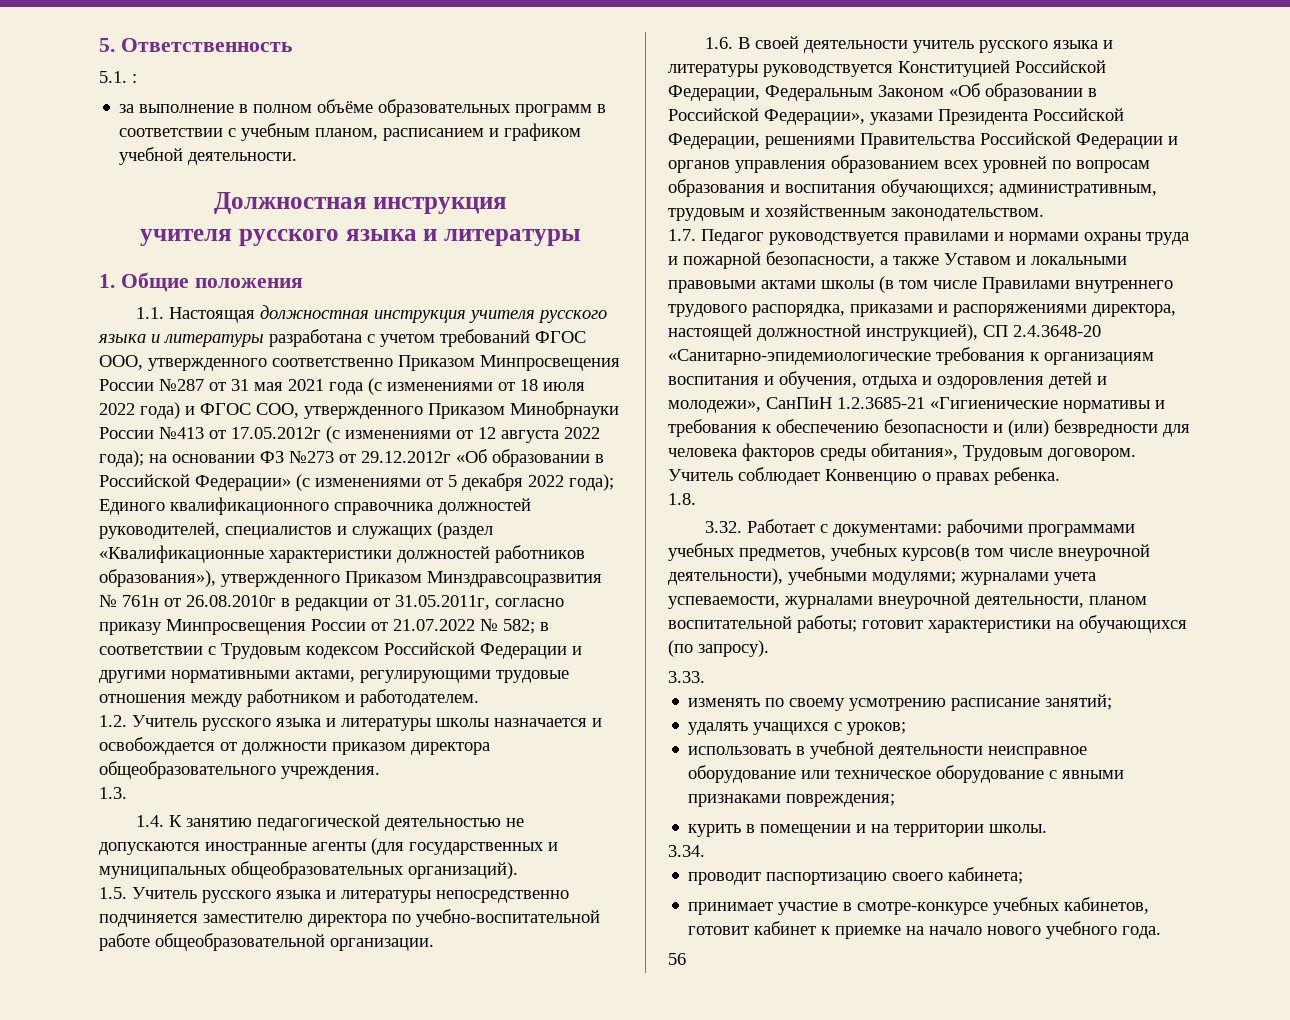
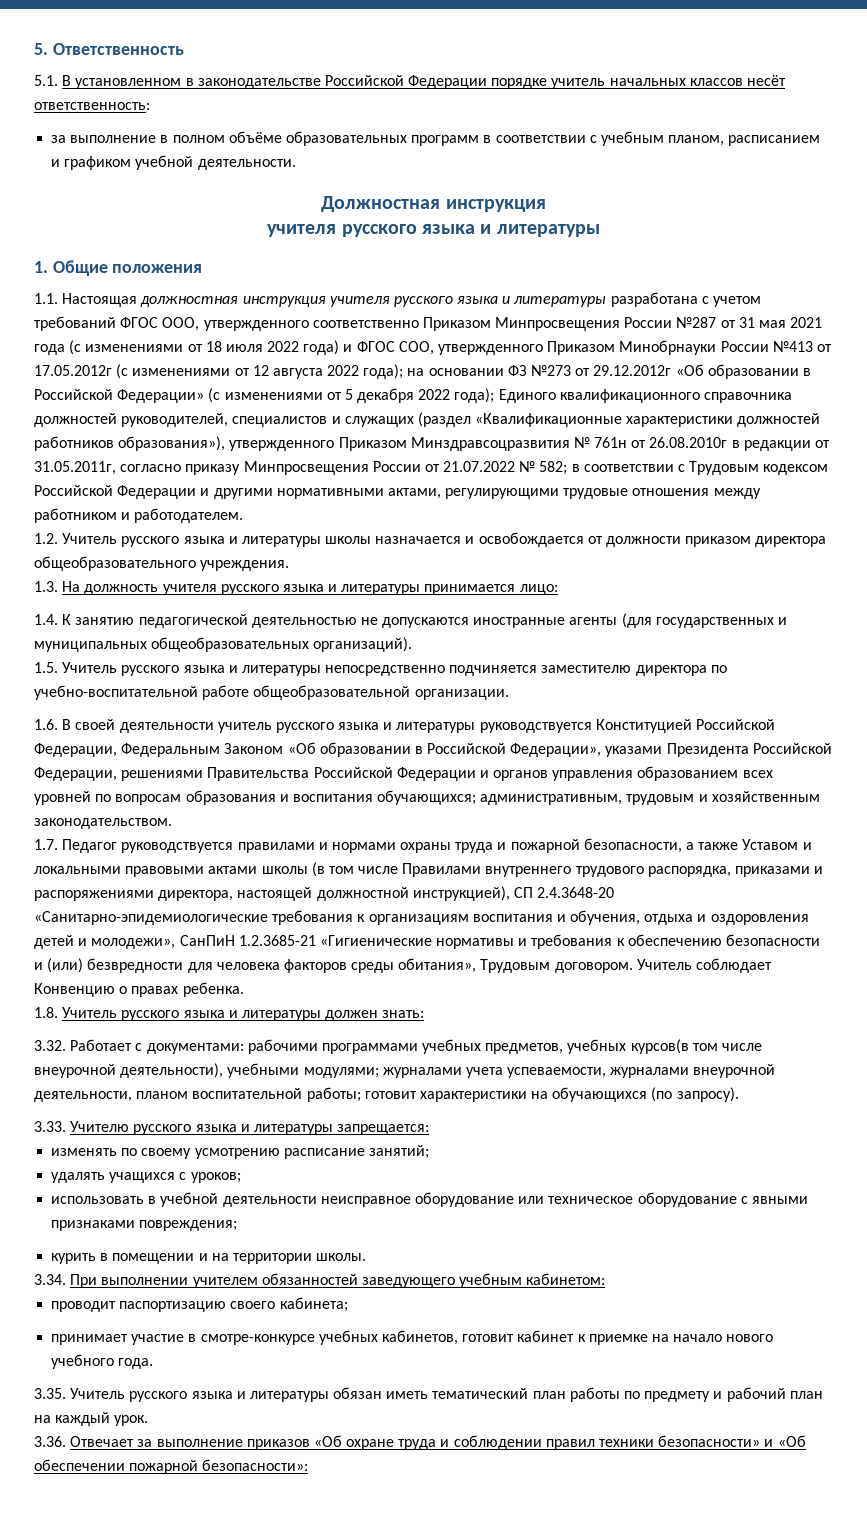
- 5.1. :
+ 5.1. В установленном в законодательстве Российской Федерации порядке учитель начальных классов несёт ответственность:
- 1.3.
+ 1.3. На должность учителя русского языка и литературы принимается лицо:
- 1.8.
+ 1.8. Учитель русского языка и литературы должен знать:
- 3.33.
+ 3.33. Учителю русского языка и литературы запрещается:
- 3.34.
+ 3.34. При выполнении учителем обязанностей заведующего учебным кабинетом:
- 56
+ 3.35. Учитель русского языка и литературы обязан иметь тематический план работы по предмету и рабочий план на каждый урок.
+ 3.36. Отвечает за выполнение приказов «Об охране труда и соблюдении правил техники безопасности» и «Об обеспечении пожарной безопасности»:

